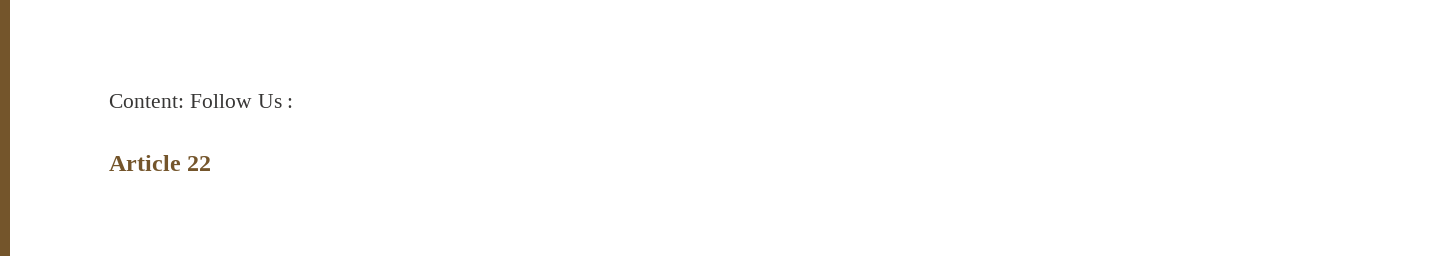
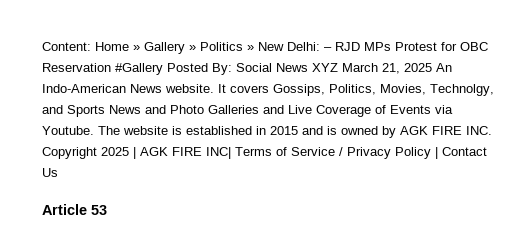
- Content: Follow Us :
+ Content: Home » Gallery » Politics » New Delhi: – RJD MPs Protest for OBC Reservation #Gallery Posted By: Social News XYZ March 21, 2025 An Indo-American News website. It covers Gossips, Politics, Movies, Technolgy, and Sports News and Photo Galleries and Live Coverage of Events via Youtube. The website is established in 2015 and is owned by AGK FIRE INC. Copyright 2025 | AGK FIRE INC| Terms of Service / Privacy Policy | Contact Us
- Article 22
+ Article 53

